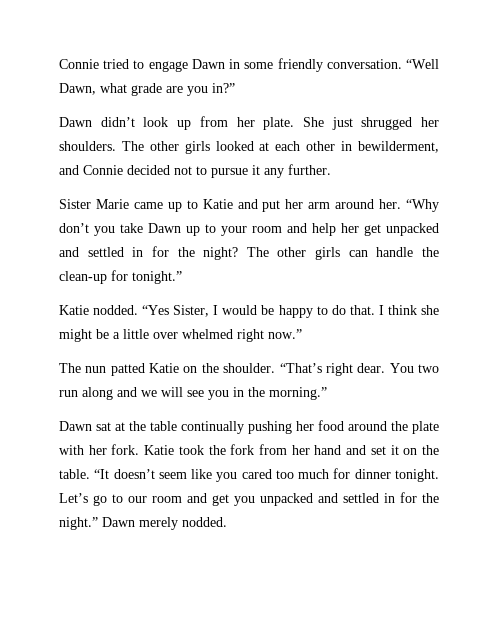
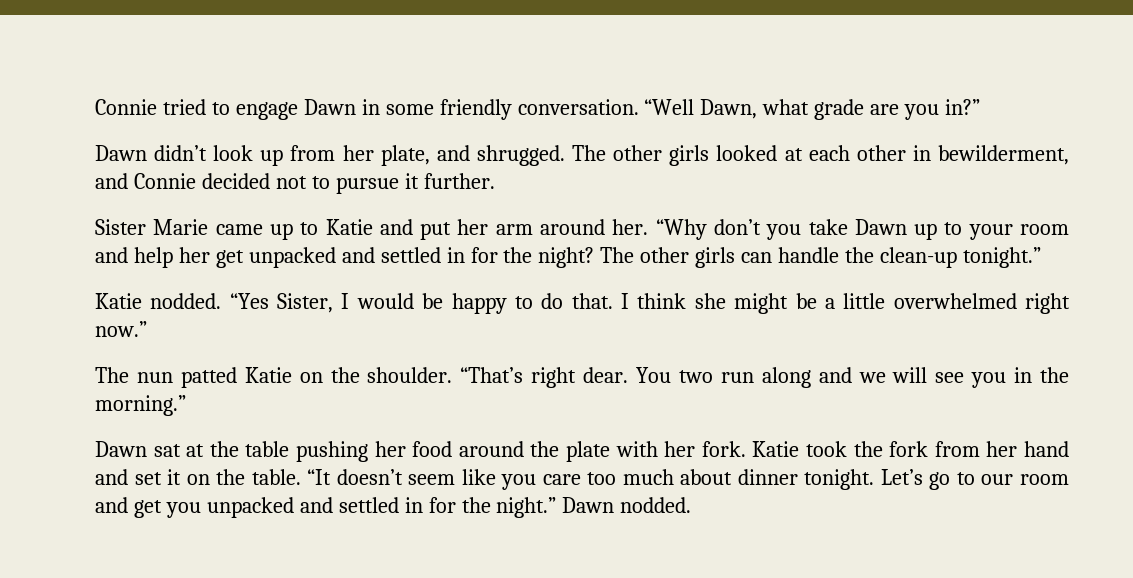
- Dawn didn’t look up from her plate. She just shrugged her shoulders.
+ Dawn didn’t look up from her plate, and shrugged.
- The other girls looked at each other in bewilderment, and Connie decided not to pursue it any further.
+ The other girls looked at each other in bewilderment, and Connie decided not to pursue it further.
- The other girls can handle the clean-up for tonight.”
+ The other girls can handle the clean-up tonight.”
- I think she might be a little over whelmed right now.”
+ I think she might be a little overwhelmed right now.”
- Dawn sat at the table continually pushing her food around the plate with her fork.
+ Dawn sat at the table pushing her food around the plate with her fork.
- “It doesn’t seem like you cared too much for dinner tonight.
+ “It doesn’t seem like you care too much about dinner tonight.
- Dawn merely nodded.
+ Dawn nodded.

